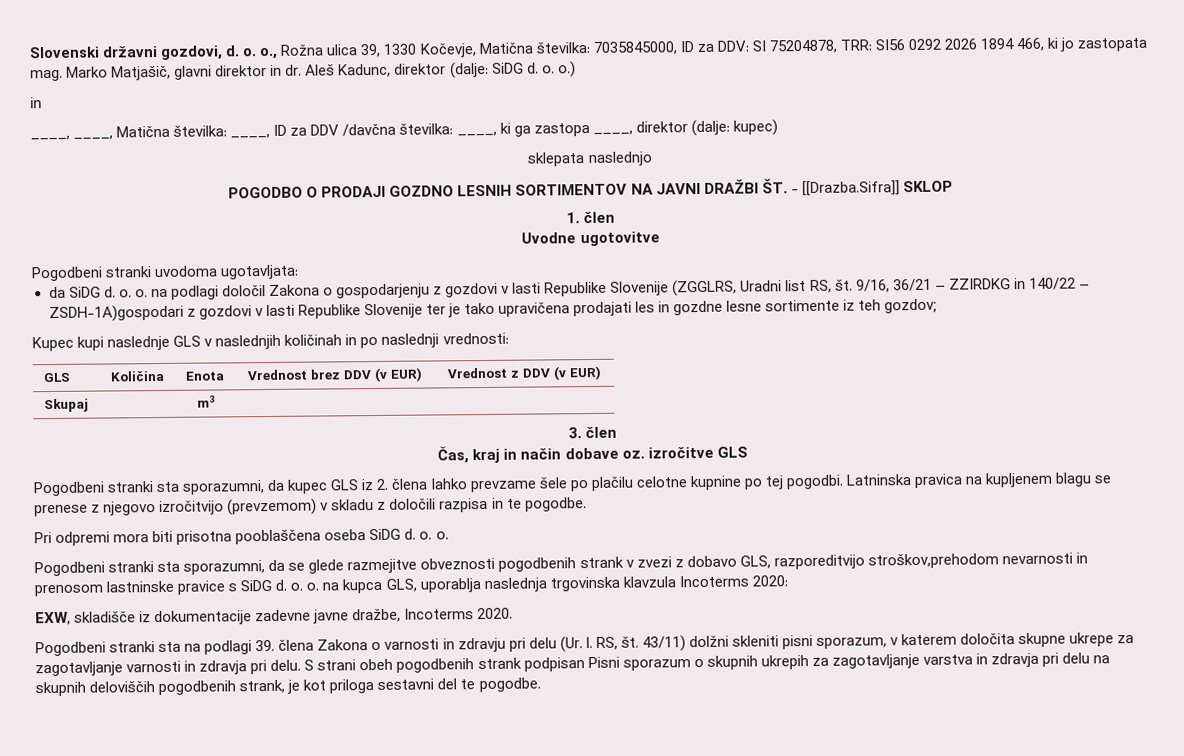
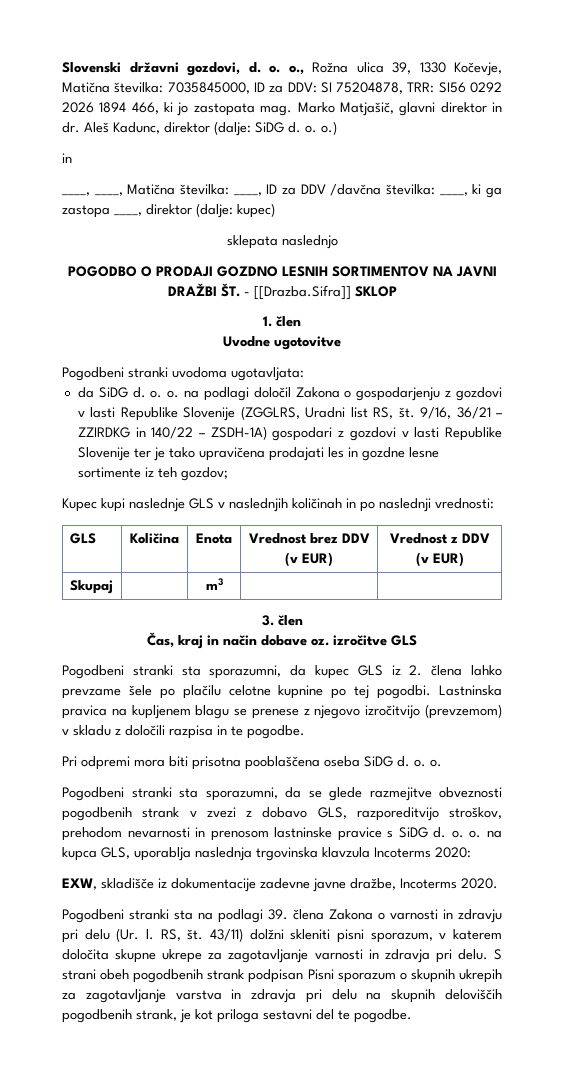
- 9/16, 36/21 – ZZIRDKG in 140/22 – ZSDH-1A)gospodari z gozdovi v lasti Republike Slovenije ter je tako upravičena prodajati les in gozdne lesne sortimente iz teh gozdov;
+ 9/16, 36/21 – ZZIRDKG in 140/22 – ZSDH-1A) gospodari z gozdovi v lasti Republike Slovenije ter je tako upravičena prodajati les in gozdne lesne sortimente iz teh gozdov;
- Latninska pravica na kupljenem blagu se prenese z njegovo izročitvijo (prevzemom) v skladu z določili razpisa in te pogodbe.
+ Lastninska pravica na kupljenem blagu se prenese z njegovo izročitvijo (prevzemom) v skladu z določili razpisa in te pogodbe.
- Pogodbeni stranki sta sporazumni, da se glede razmejitve obveznosti pogodbenih strank v zvezi z dobavo GLS, razporeditvijo stroškov,prehodom nevarnosti in prenosom lastninske pravice s SiDG d. o. o. na kupca GLS, uporablja naslednja trgovinska klavzula Incoterms 2020:
+ Pogodbeni stranki sta sporazumni, da se glede razmejitve obveznosti pogodbenih strank v zvezi z dobavo GLS, razporeditvijo stroškov, prehodom nevarnosti in prenosom lastninske pravice s SiDG d. o. o. na kupca GLS, uporablja naslednja trgovinska klavzula Incoterms 2020:

